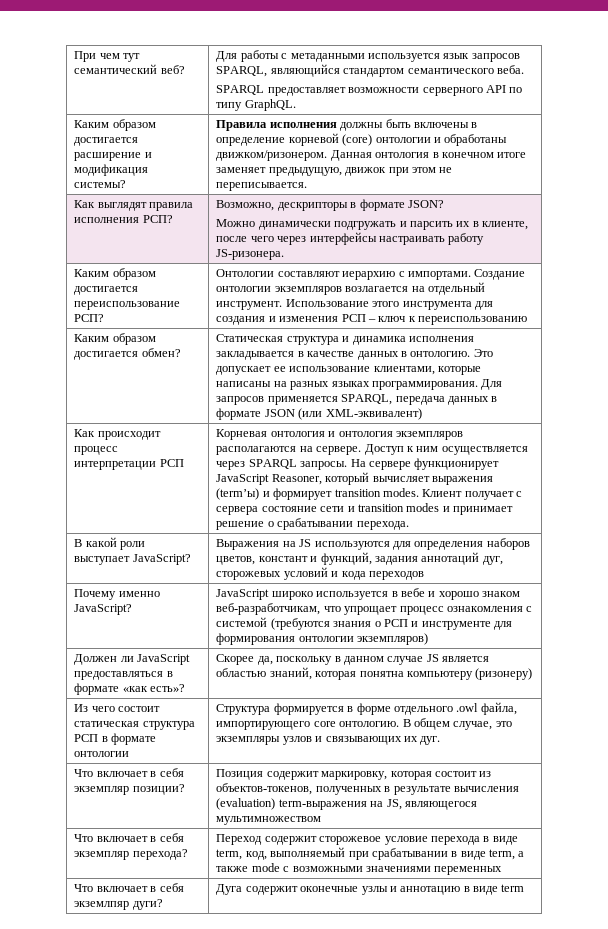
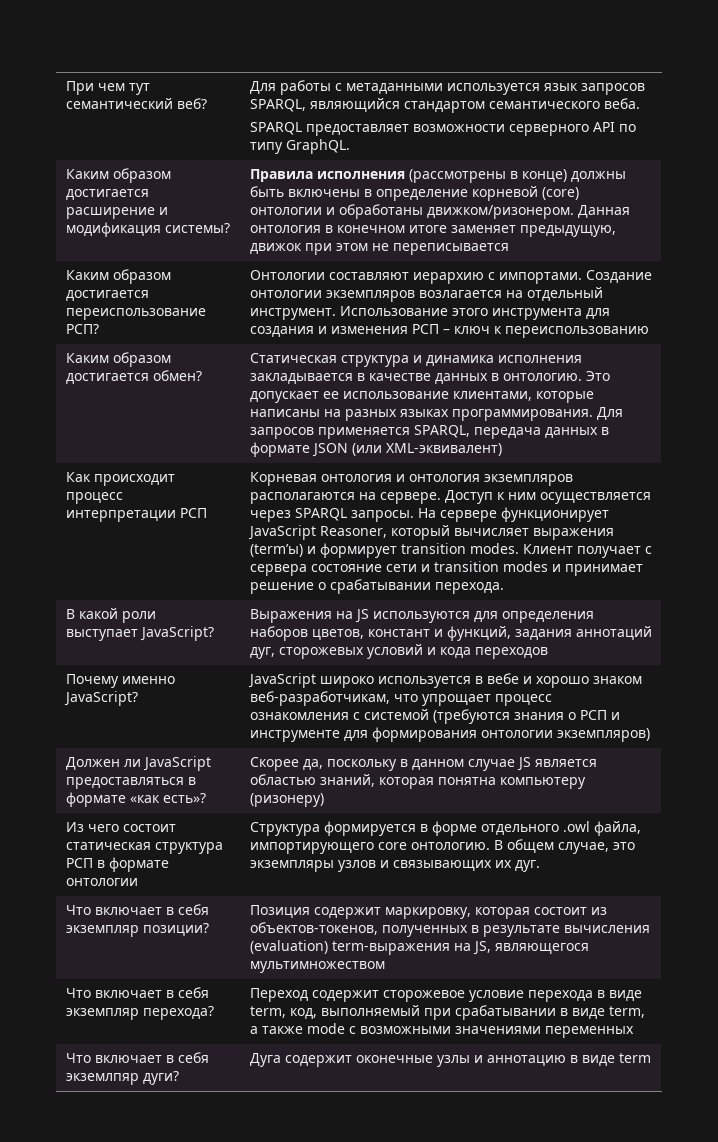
- Каким образом достигается расширение и модификация системы? | Правила исполнения должны быть включены в определение корневой (core) онтологии и обработаны движком/ризонером. Данная онтология в конечном итоге заменяет предыдущую, движок при этом не переписывается.
- Как выглядят правила исполнения РСП? | Возможно, дескрипторы в формате JSON?
- Можно динамически подгружать и парсить их в клиенте, после чего через интерфейсы настраивать работу JS-ризонера.
+ Каким образом достигается расширение и модификация системы? | Правила исполнения (рассмотрены в конце) должны быть включены в определение корневой (core) онтологии и обработаны движком/ризонером. Данная онтология в конечном итоге заменяет предыдущую, движок при этом не переписывается

